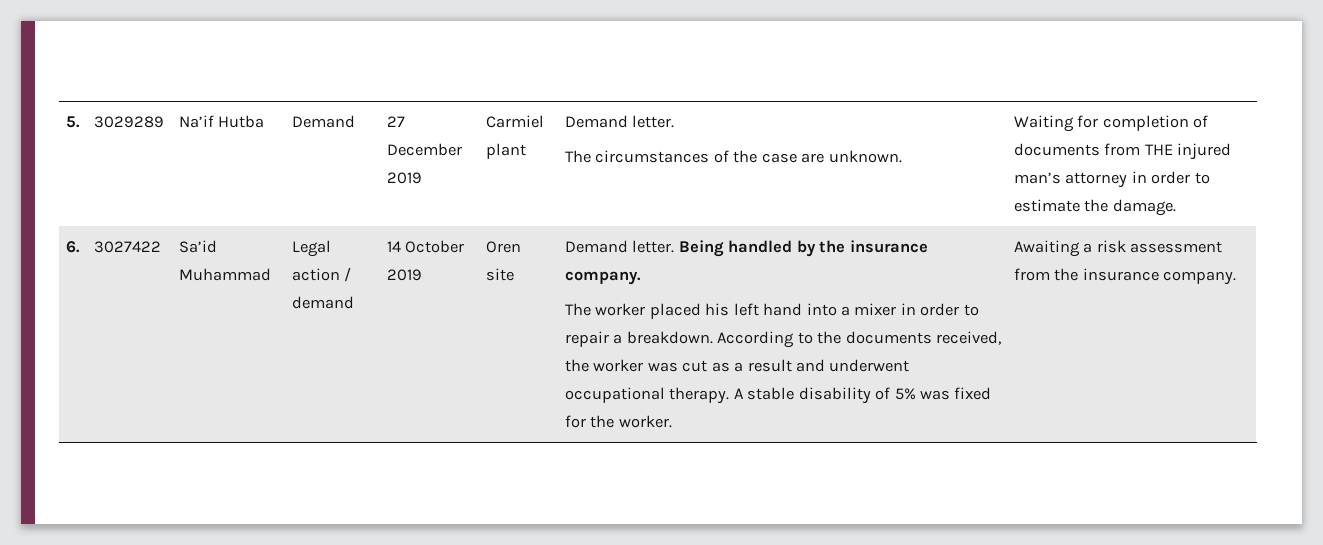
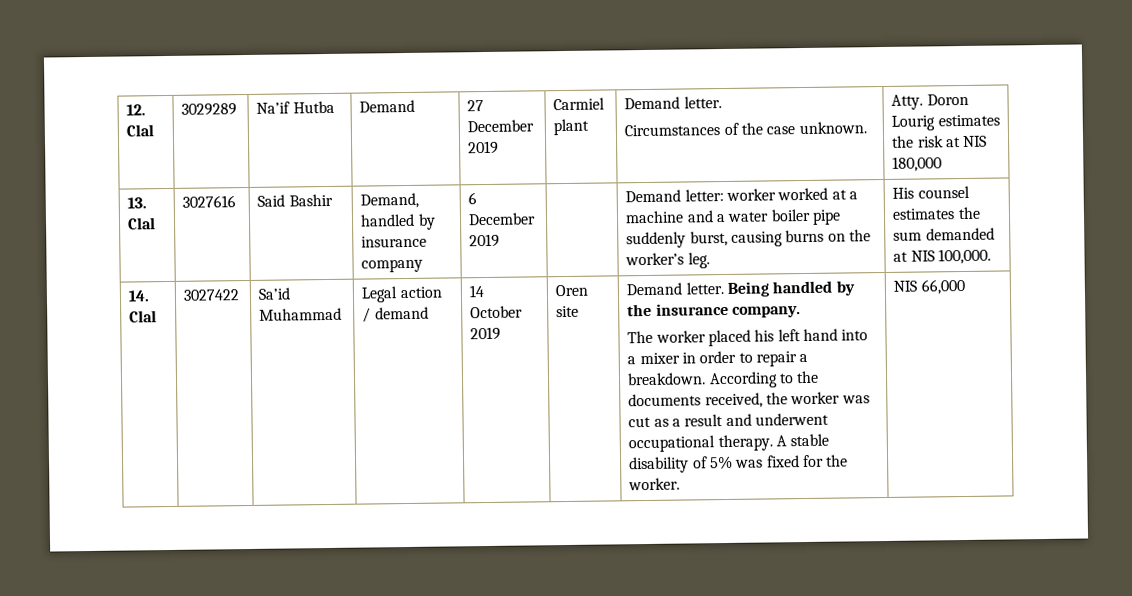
- 5. | 3029289 | Na’if Hutba | Demand | 27 December 2019 | Carmiel plant | Demand letter.
- The circumstances of the case are unknown. | Waiting for completion of documents from THE injured man’s attorney in order to estimate the damage.
- 6.
+ 12. Clal | 3029289 | Na’if Hutba | Demand | 27 December 2019 | Carmiel plant | Demand letter.
+ Circumstances of the case unknown. | Atty. Doron Lourig estimates the risk at NIS 180,000
+ 13. Clal | 3027616 | Said Bashir | Demand, handled by insurance company | 6 December 2019 | | Demand letter: worker worked at a machine and a water boiler pipe suddenly burst, causing burns on the worker’s leg. | His counsel estimates the sum demanded at NIS 100,000.
+ 14. Clal
- Awaiting a risk assessment from the insurance company.
+ NIS 66,000

